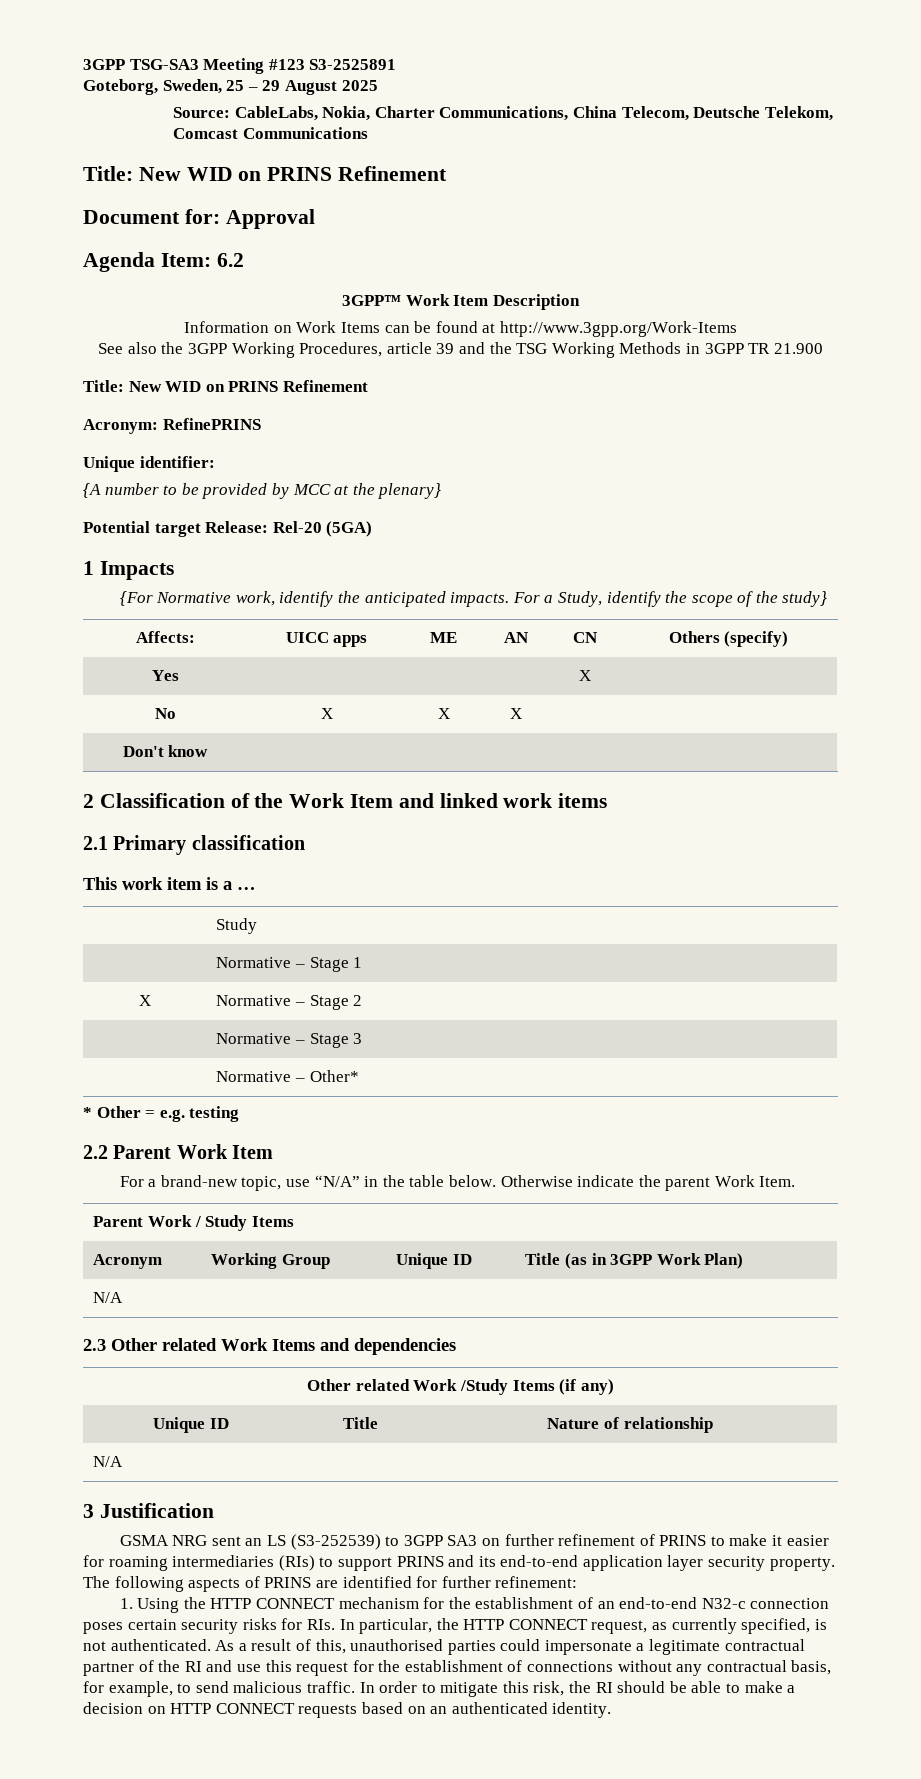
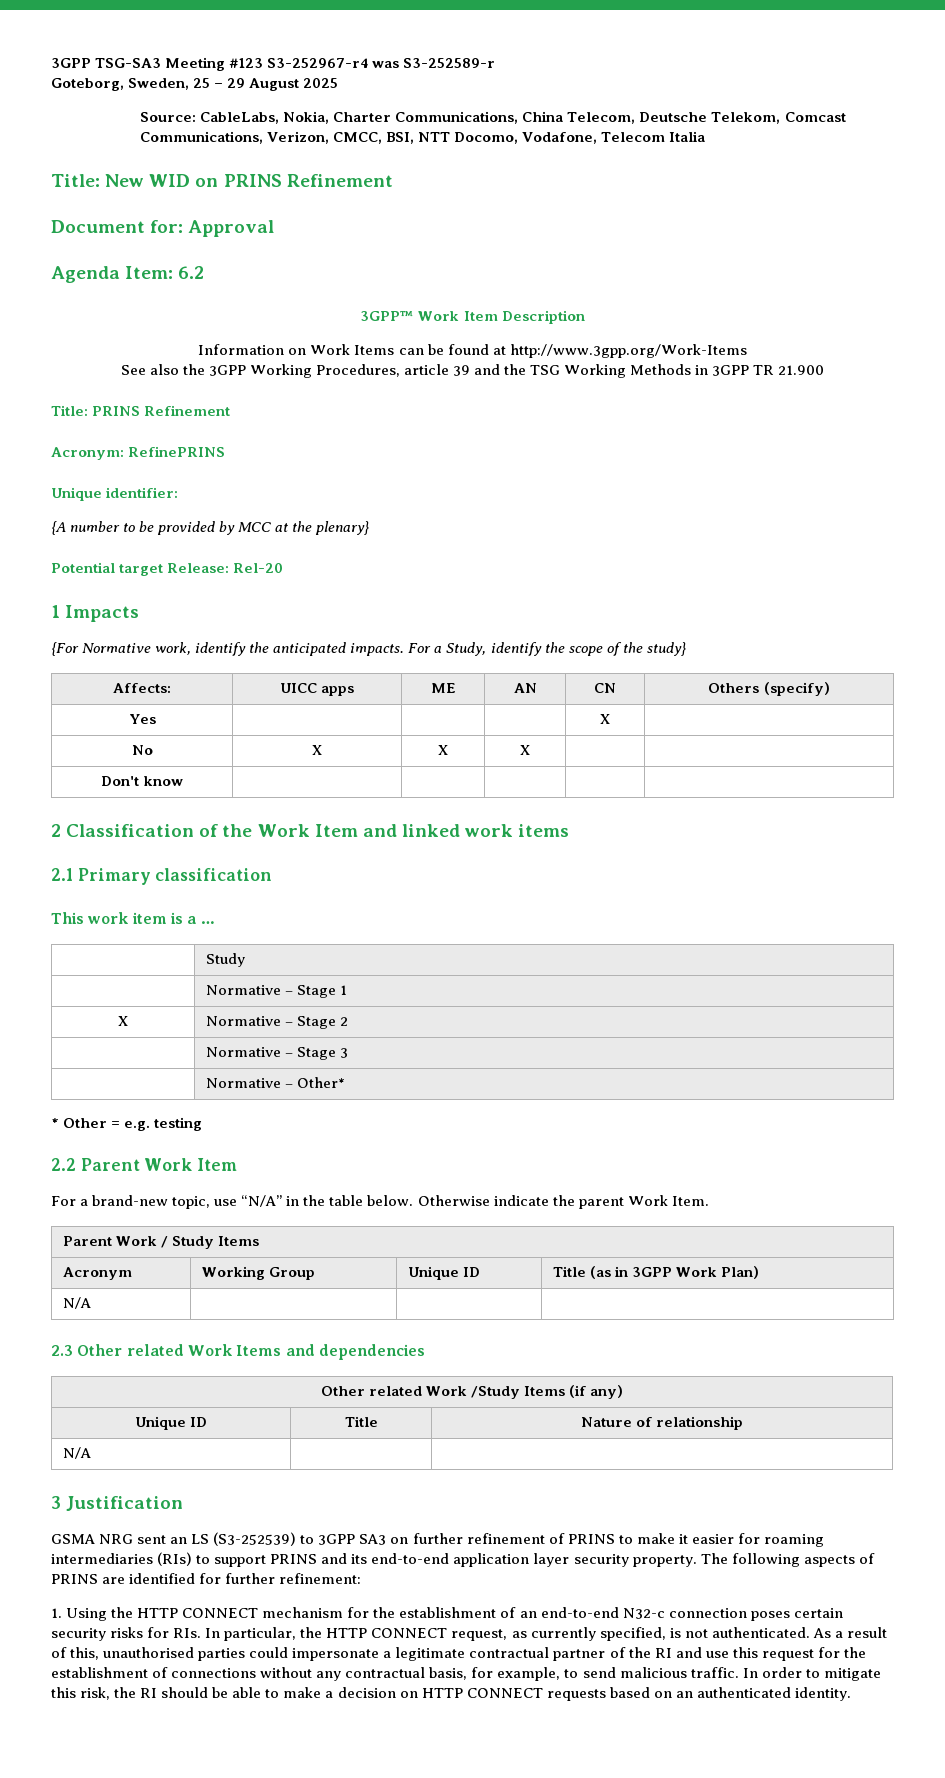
- 3GPP TSG-SA3 Meeting #123 S3-2525891
+ 3GPP TSG-SA3 Meeting #123 S3-252967-r4 was S3-252589-r
- Source: CableLabs, Nokia, Charter Communications, China Telecom, Deutsche Telekom, Comcast Communications
+ Source: CableLabs, Nokia, Charter Communications, China Telecom, Deutsche Telekom, Comcast Communications, Verizon, CMCC, BSI, NTT Docomo, Vodafone, Telecom Italia
  See also the 3GPP Working Procedures, article 39 and the TSG Working Methods in 3GPP TR 21.900
- Title: New WID on PRINS Refinement
+ Title: PRINS Refinement
- Potential target Release: Rel-20 (5GA)
+ Potential target Release: Rel-20

